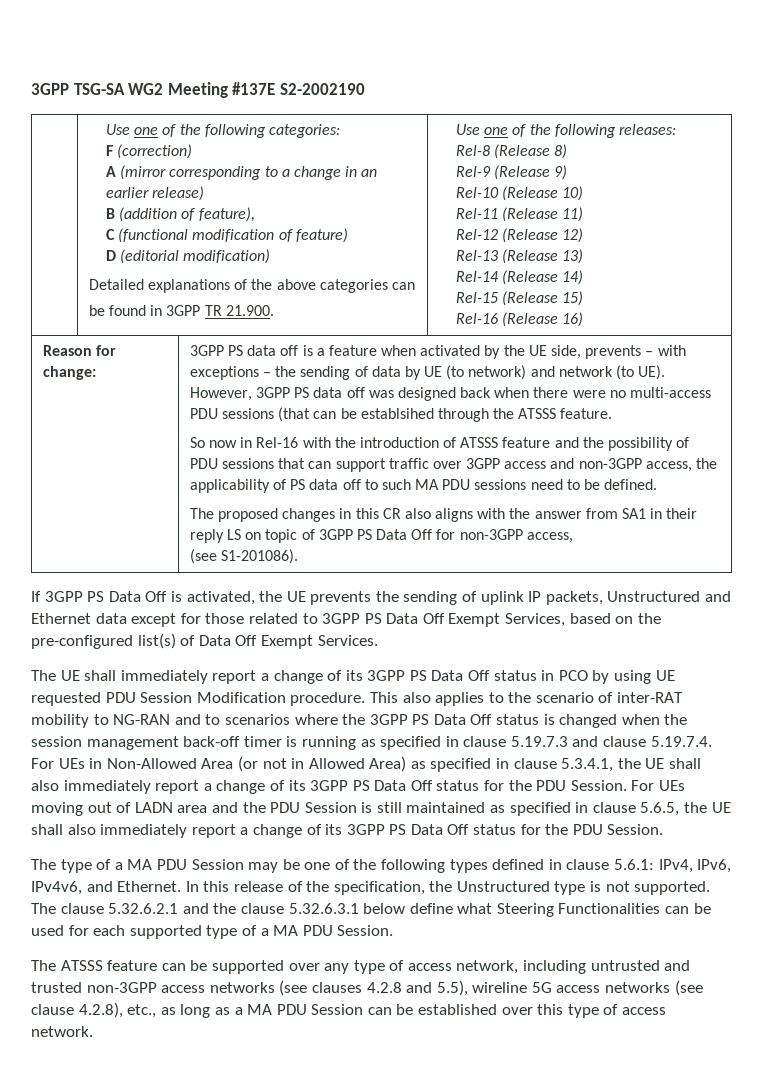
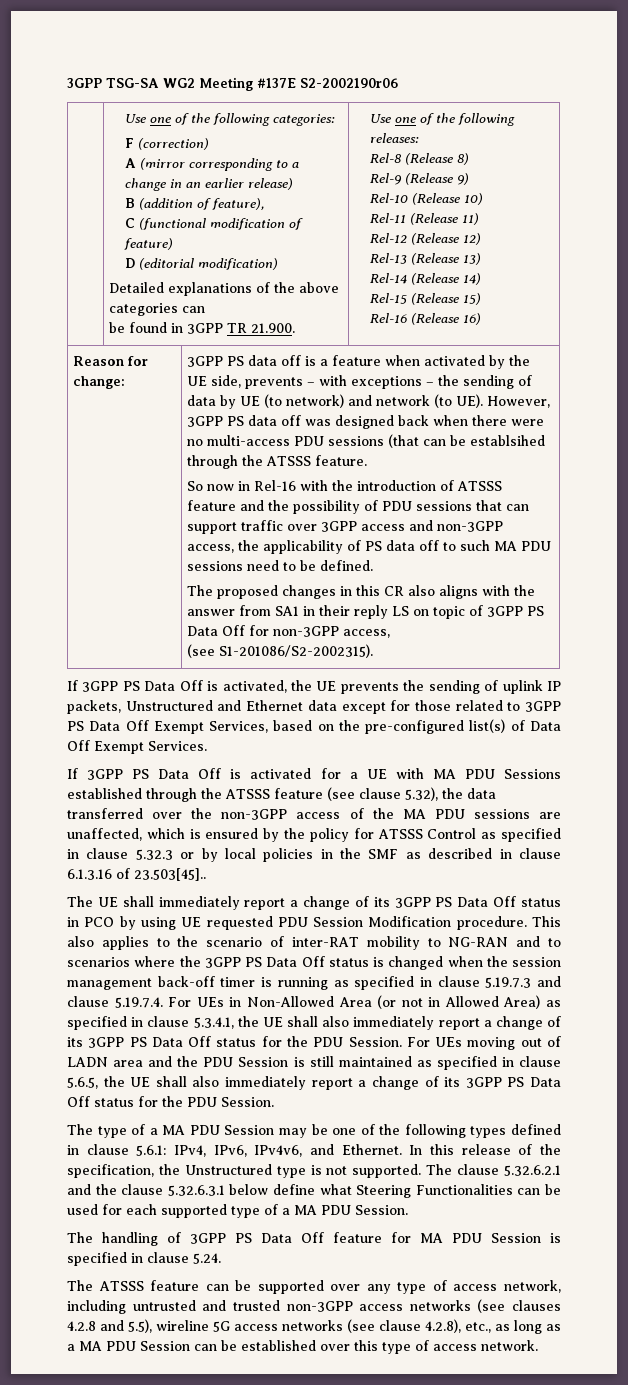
- 3GPP TSG-SA WG2 Meeting #137E S2-2002190
+ 3GPP TSG-SA WG2 Meeting #137E S2-2002190r06
- (see S1-201086).
+ (see S1-201086/S2-2002315).
+ If 3GPP PS Data Off is activated for a UE with MA PDU Sessions established through the ATSSS feature (see clause 5.32), the data transferred over the non-3GPP access of the MA PDU sessions are unaffected, which is ensured by the policy for ATSSS Control as specified in clause 5.32.3 or by local policies in the SMF as described in clause 6.1.3.16 of 23.503[45]..
+ The handling of 3GPP PS Data Off feature for MA PDU Session is specified in clause 5.24.

